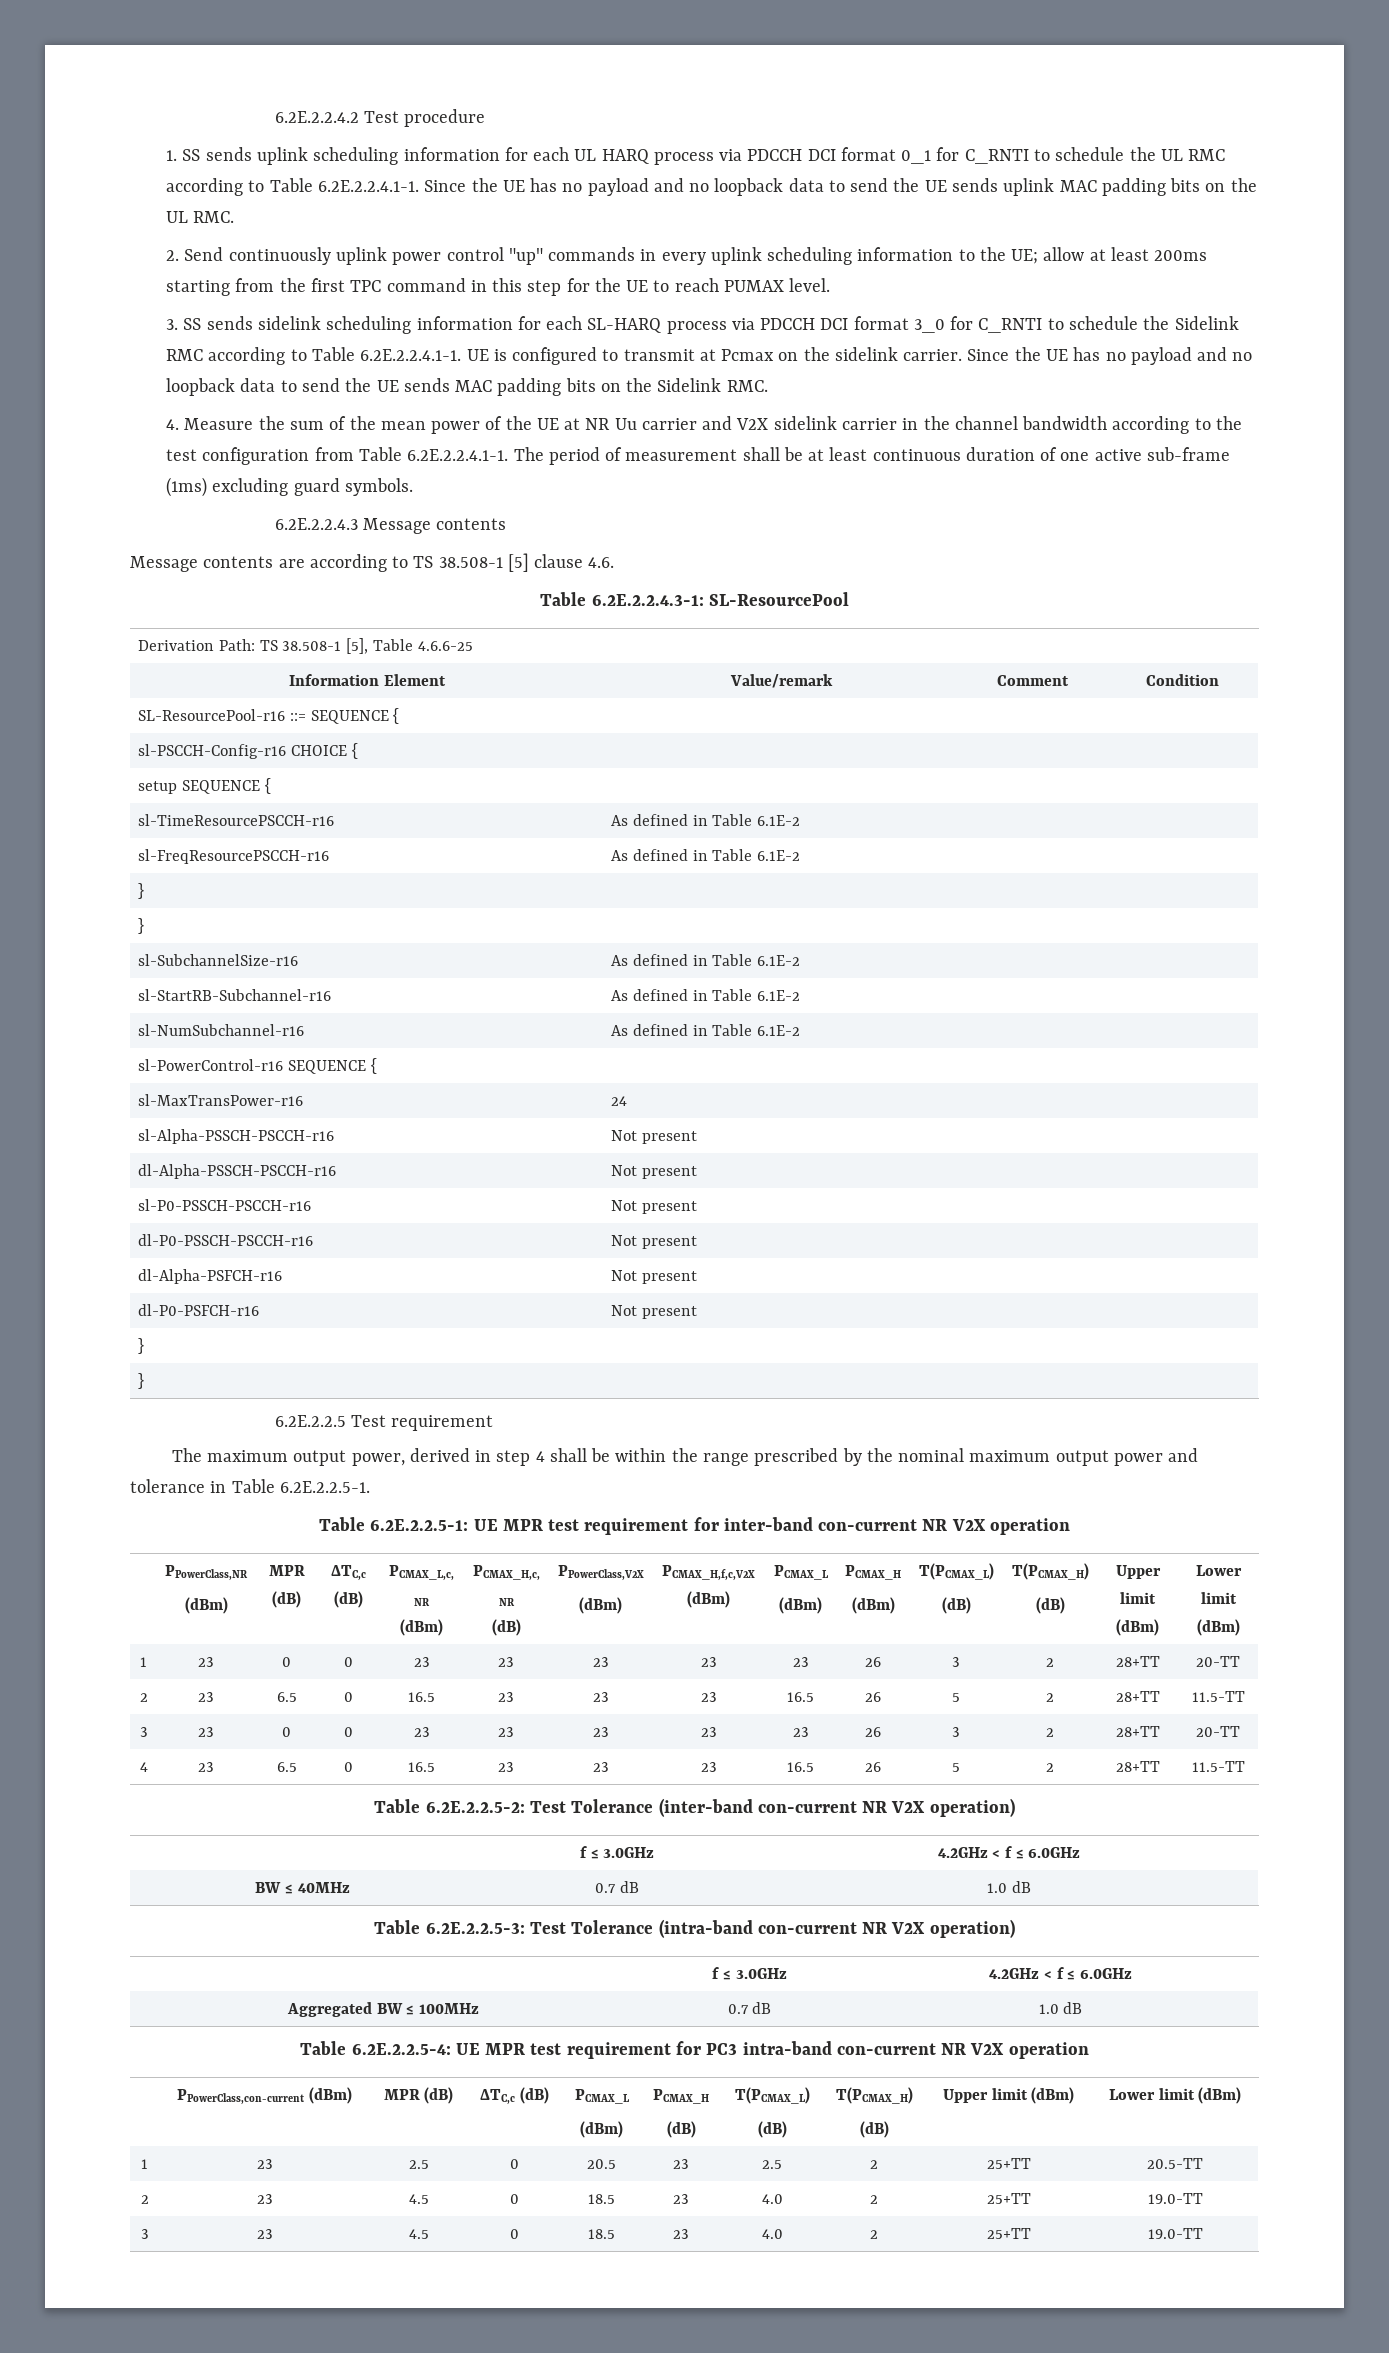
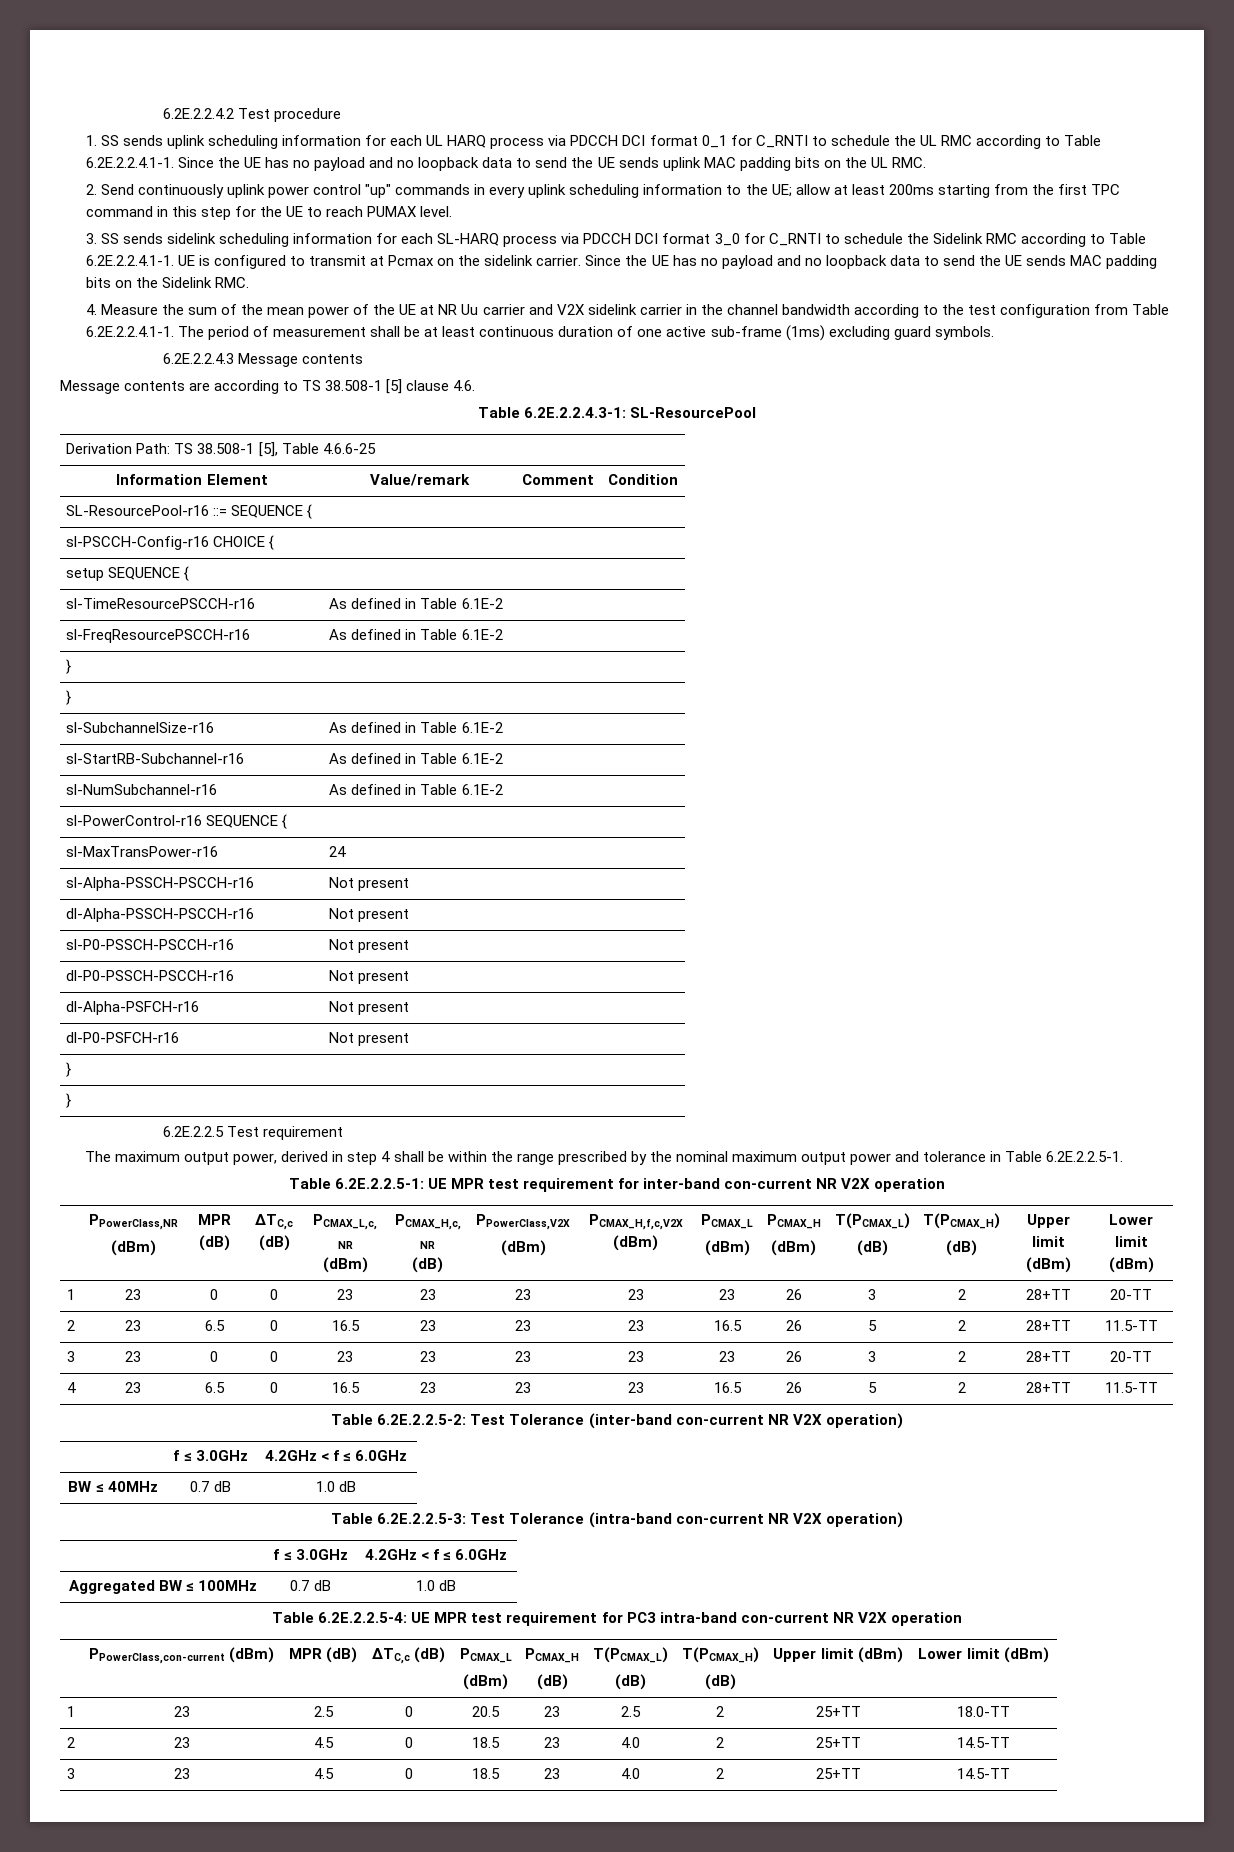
- 1 | 23 | 2.5 | 0 | 20.5 | 23 | 2.5 | 2 | 25+TT | 20.5-TT
+ 1 | 23 | 2.5 | 0 | 20.5 | 23 | 2.5 | 2 | 25+TT | 18.0-TT
- 2 | 23 | 4.5 | 0 | 18.5 | 23 | 4.0 | 2 | 25+TT | 19.0-TT
+ 2 | 23 | 4.5 | 0 | 18.5 | 23 | 4.0 | 2 | 25+TT | 14.5-TT
- 3 | 23 | 4.5 | 0 | 18.5 | 23 | 4.0 | 2 | 25+TT | 19.0-TT
+ 3 | 23 | 4.5 | 0 | 18.5 | 23 | 4.0 | 2 | 25+TT | 14.5-TT

